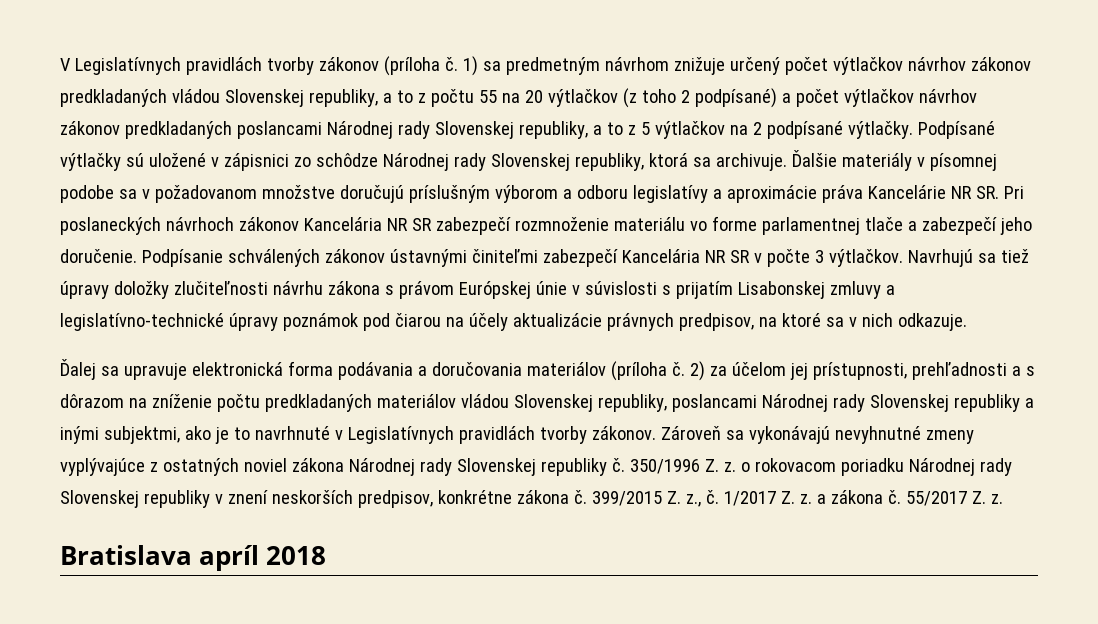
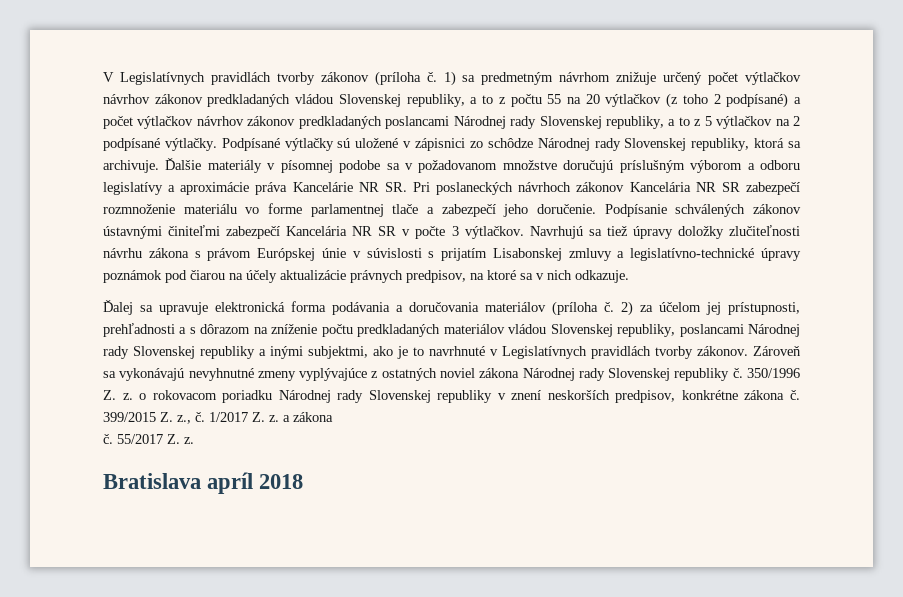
- 1/2017 Z. z. a zákona č.
+ 1/2017 Z. z. a zákona
+ č.

